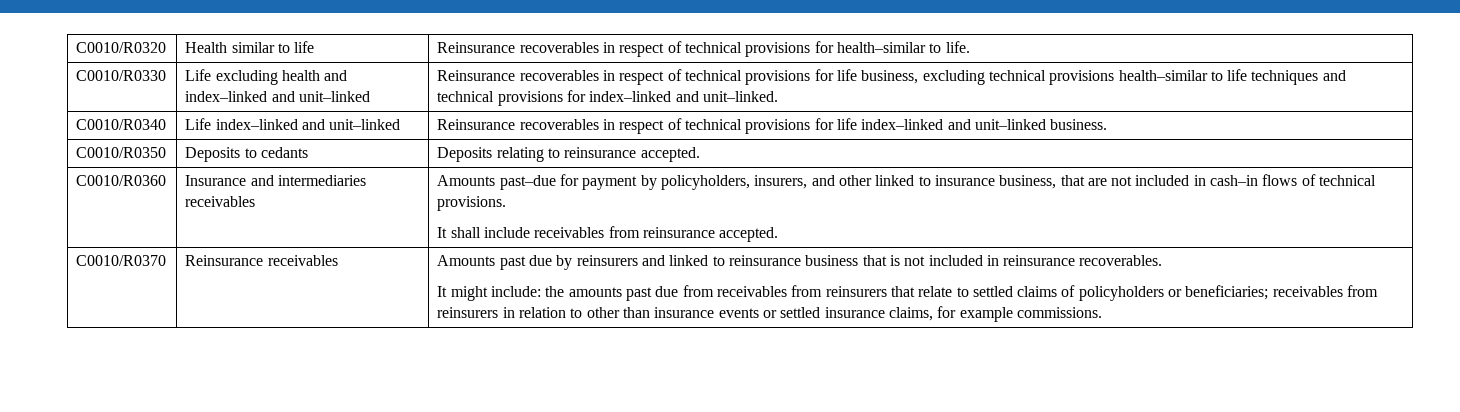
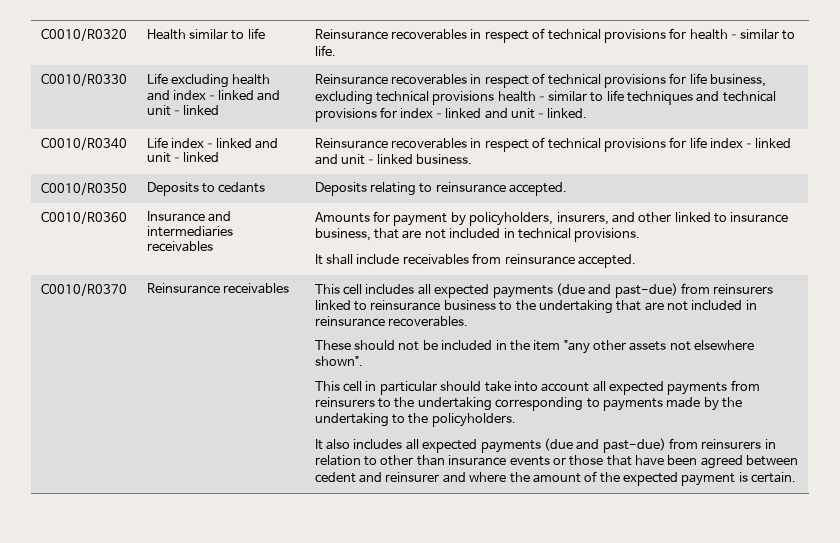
- C0010/R0360 | Insurance and intermediaries receivables | Amounts past–due for payment by policyholders, insurers, and other linked to insurance business, that are not included in cash–in flows of technical provisions.
+ C0010/R0360 | Insurance and intermediaries receivables | Amounts for payment by policyholders, insurers, and other linked to insurance business, that are not included in technical provisions.
- Amounts past due by reinsurers and linked to reinsurance business that is not included in reinsurance recoverables.
+ This cell includes all expected payments (due and past-due) from reinsurers linked to reinsurance business to the undertaking that are not included in reinsurance recoverables.
- It might include: the amounts past due from receivables from reinsurers that relate to settled claims of policyholders or beneficiaries; receivables from reinsurers in relation to other than insurance events or settled insurance claims, for example commissions.
+ These should not be included in the item "any other assets not elsewhere shown".
+ This cell in particular should take into account all expected payments from reinsurers to the undertaking corresponding to payments made by the undertaking to the policyholders.
+ It also includes all expected payments (due and past-due) from reinsurers in relation to other than insurance events or those that have been agreed between cedent and reinsurer and where the amount of the expected payment is certain.

